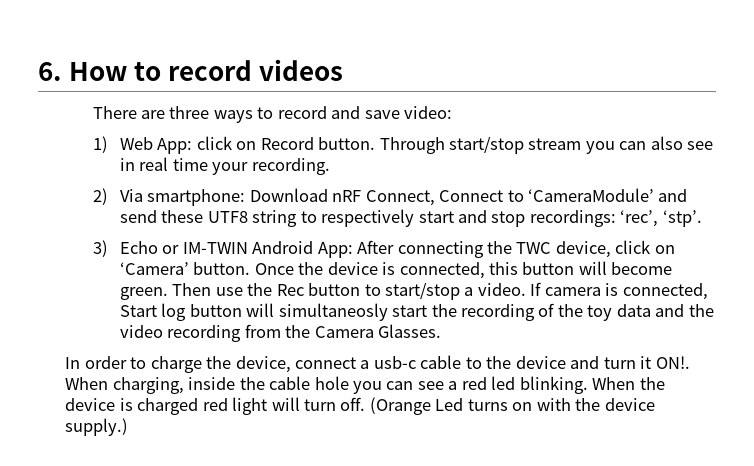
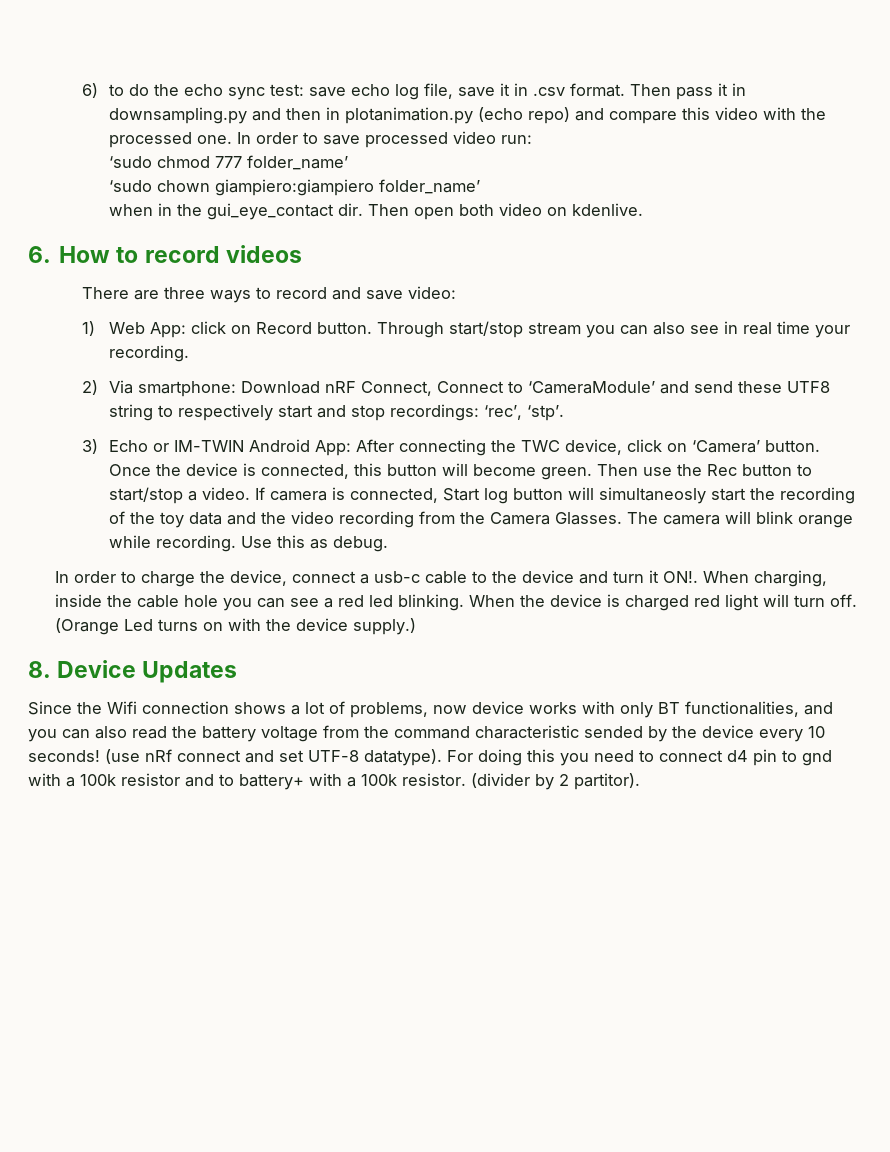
+ 6) to do the echo sync test: save echo log file, save it in .csv format. Then pass it in downsampling.py and then in plotanimation.py (echo repo) and compare this video with the processed one. In order to save processed video run:
+ ‘sudo chmod 777 folder_name’
+ ‘sudo chown giampiero:giampiero folder_name’
+ when in the gui_eye_contact dir. Then open both video on kdenlive.
+ The camera will blink orange while recording. Use this as debug.
+ 8. Device Updates
+ Since the Wifi connection shows a lot of problems, now device works with only BT functionalities, and you can also read the battery voltage from the command characteristic sended by the device every 10 seconds! (use nRf connect and set UTF-8 datatype). For doing this you need to connect d4 pin to gnd with a 100k resistor and to battery+ with a 100k resistor. (divider by 2 partitor).

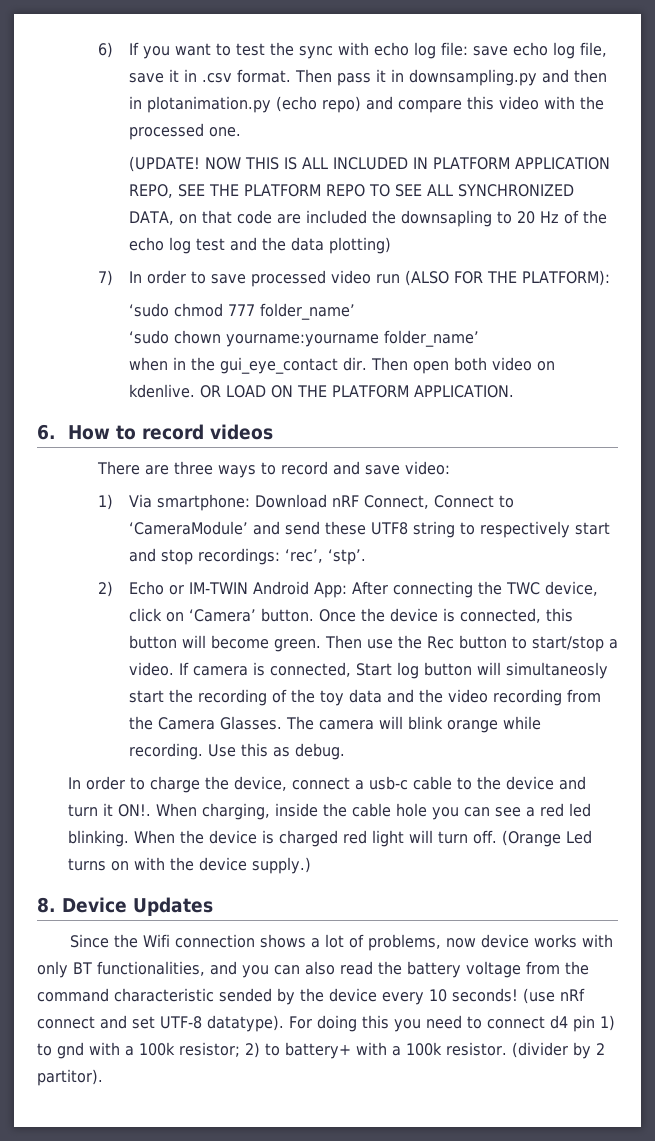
- 6) to do the echo sync test: save echo log file, save it in .csv format.
+ 6) If you want to test the sync with echo log file: save echo log file, save it in .csv format.
- Then pass it in downsampling.py and then in plotanimation.py (echo repo) and compare this video with the processed one. In order to save processed video run:
+ Then pass it in downsampling.py and then in plotanimation.py (echo repo) and compare this video with the processed one.
+ (UPDATE! NOW THIS IS ALL INCLUDED IN PLATFORM APPLICATION REPO, SEE THE PLATFORM REPO TO SEE ALL SYNCHRONIZED DATA, on that code are included the downsapling to 20 Hz of the echo log test and the data plotting)
+ 7) In order to save processed video run (ALSO FOR THE PLATFORM):
- ‘sudo chown giampiero:giampiero folder_name’
+ ‘sudo chown yourname:yourname folder_name’
+ OR LOAD ON THE PLATFORM APPLICATION.
- 1) Web App: click on Record button. Through start/stop stream you can also see in real time your recording.
- 2) Via smartphone: Download nRF Connect, Connect to ‘CameraModule’ and send these UTF8 string to respectively start and stop recordings: ‘rec’, ‘stp’.
+ 1) Via smartphone: Download nRF Connect, Connect to ‘CameraModule’ and send these UTF8 string to respectively start and stop recordings: ‘rec’, ‘stp’.
- 3) Echo or IM-TWIN Android App: After connecting the TWC device, click on ‘Camera’ button.
+ 2) Echo or IM-TWIN Android App: After connecting the TWC device, click on ‘Camera’ button.
- For doing this you need to connect d4 pin to gnd with a 100k resistor and to battery+ with a 100k resistor.
+ For doing this you need to connect d4 pin 1) to gnd with a 100k resistor; 2) to battery+ with a 100k resistor.

